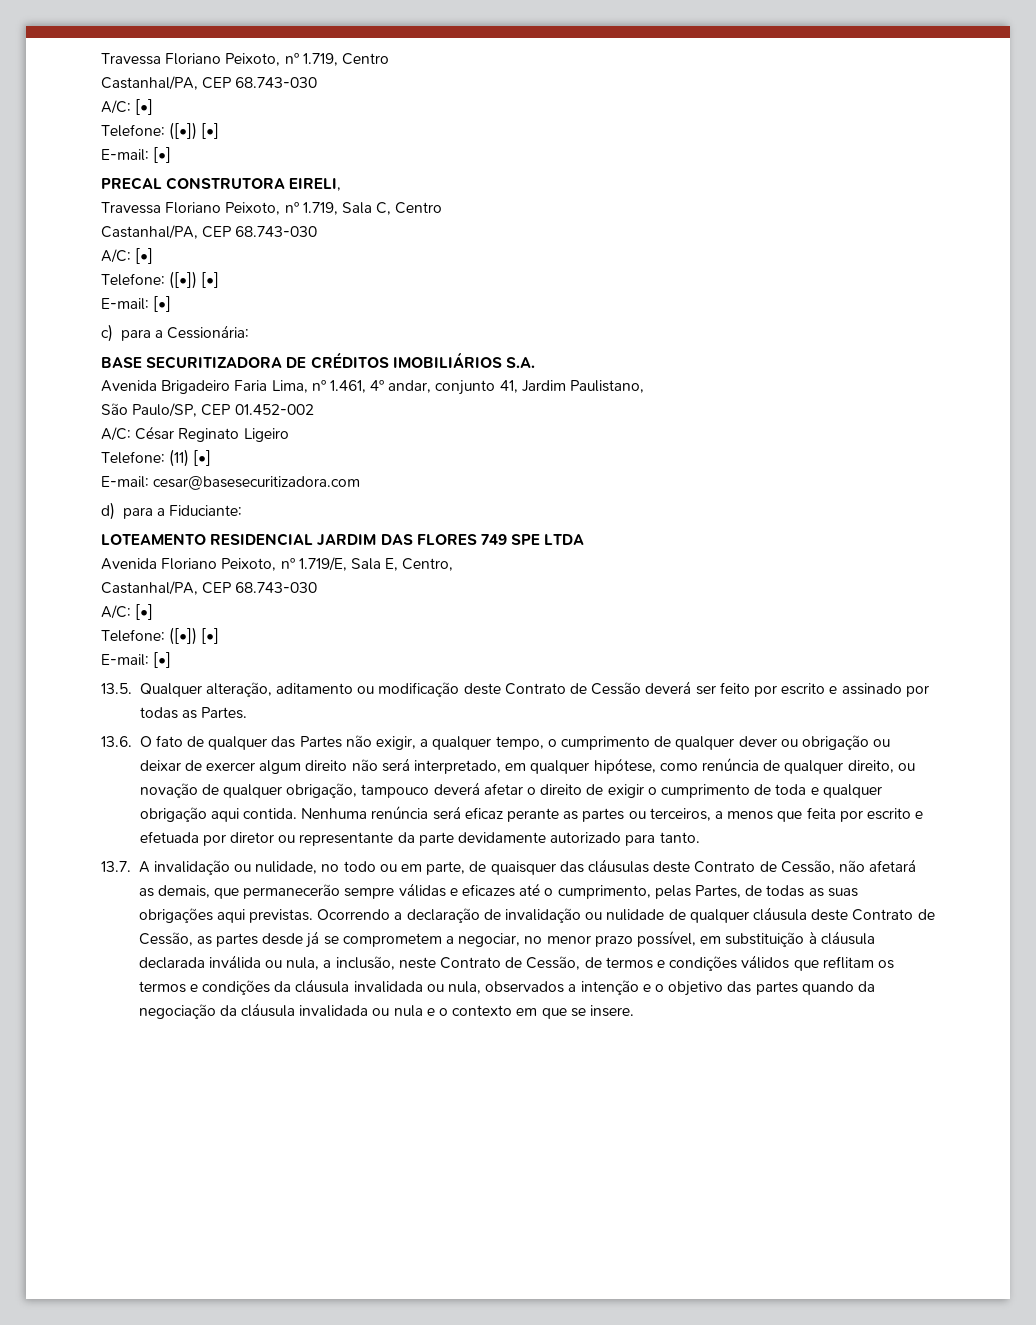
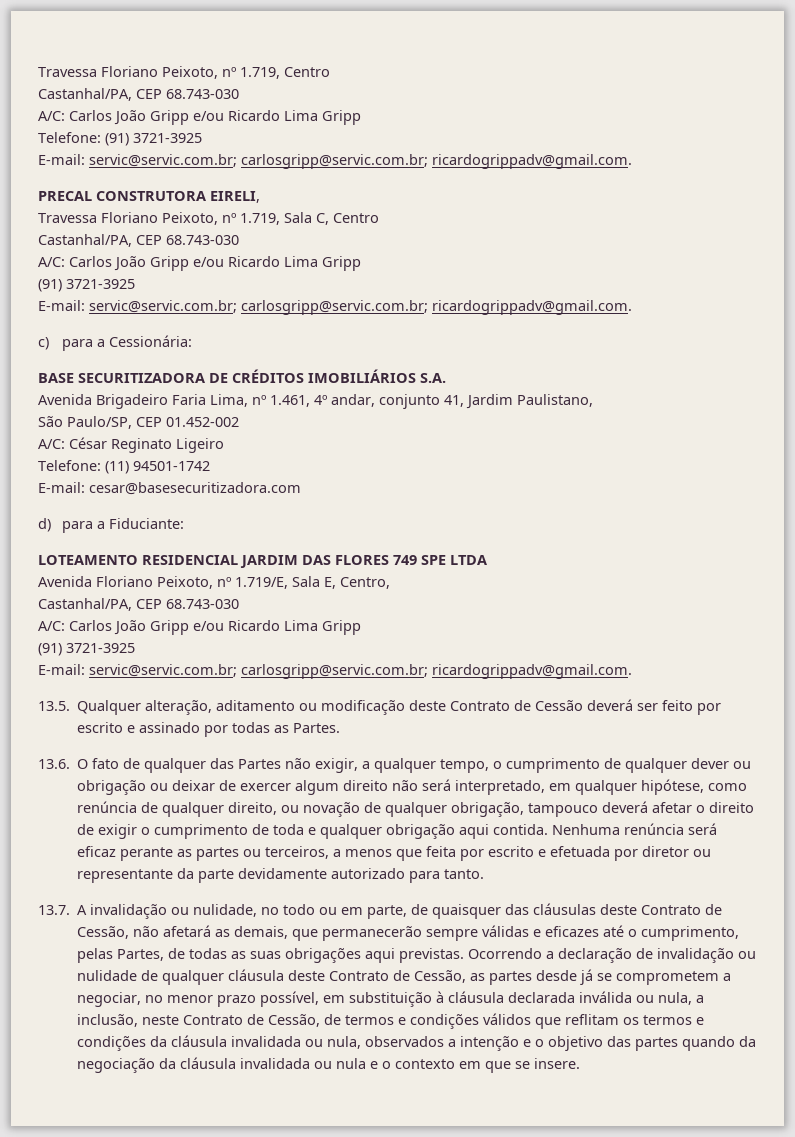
  Travessa Floriano Peixoto, nº 1.719, Centro
  Castanhal/PA, CEP 68.743-030
- A/C: [•]
- Telefone: ([•]) [•]
- E-mail: [•]
+ A/C: Carlos João Gripp e/ou Ricardo Lima Gripp
+ Telefone: (91) 3721-3925
+ E-mail: servic@servic.com.br; carlosgripp@servic.com.br; ricardogrippadv@gmail.com.
  Travessa Floriano Peixoto, nº 1.719, Sala C, Centro
  Castanhal/PA, CEP 68.743-030
- A/C: [•]
- Telefone: ([•]) [•]
- E-mail: [•]
+ A/C: Carlos João Gripp e/ou Ricardo Lima Gripp
+ (91) 3721-3925
+ E-mail: servic@servic.com.br; carlosgripp@servic.com.br; ricardogrippadv@gmail.com.
- Telefone: (11) [•]
+ Telefone: (11) 94501-1742
  Avenida Floriano Peixoto, nº 1.719/E, Sala E, Centro,
  Castanhal/PA, CEP 68.743-030
- A/C: [•]
- Telefone: ([•]) [•]
- E-mail: [•]
+ A/C: Carlos João Gripp e/ou Ricardo Lima Gripp
+ (91) 3721-3925
+ E-mail: servic@servic.com.br; carlosgripp@servic.com.br; ricardogrippadv@gmail.com.

